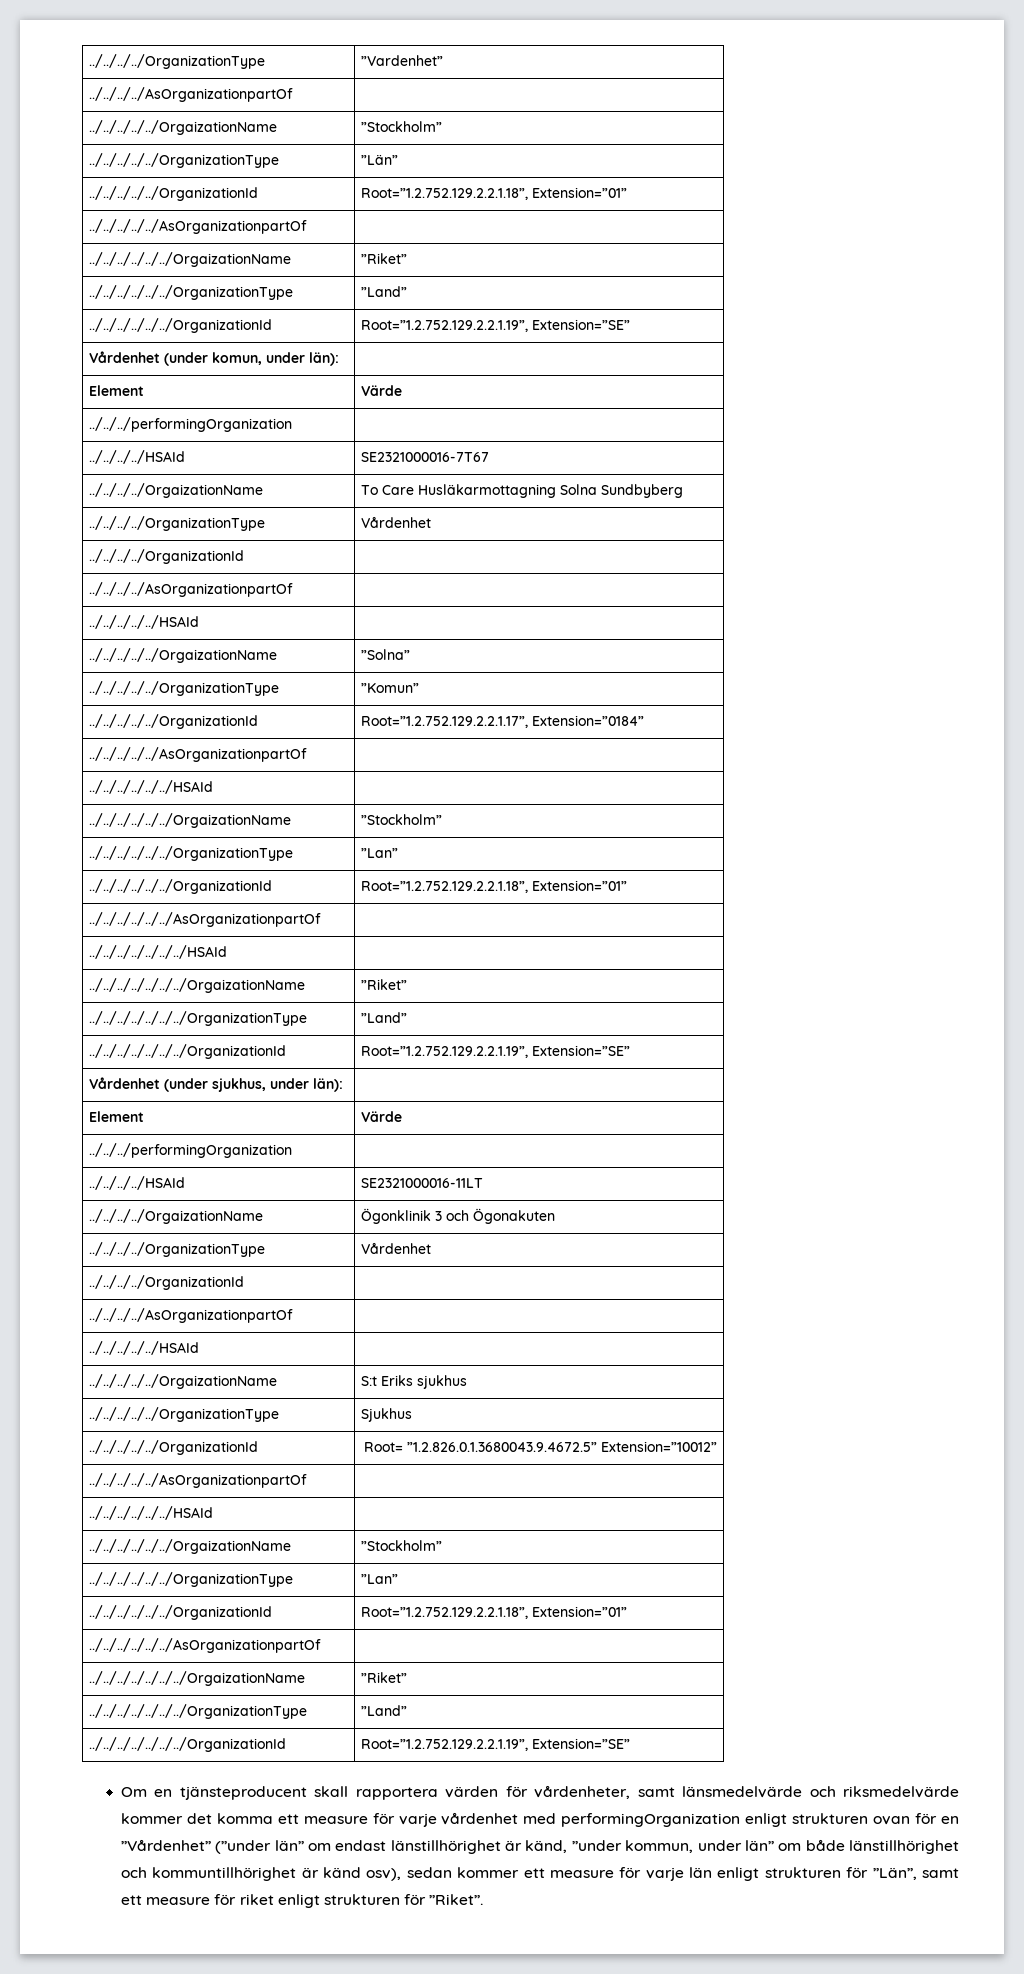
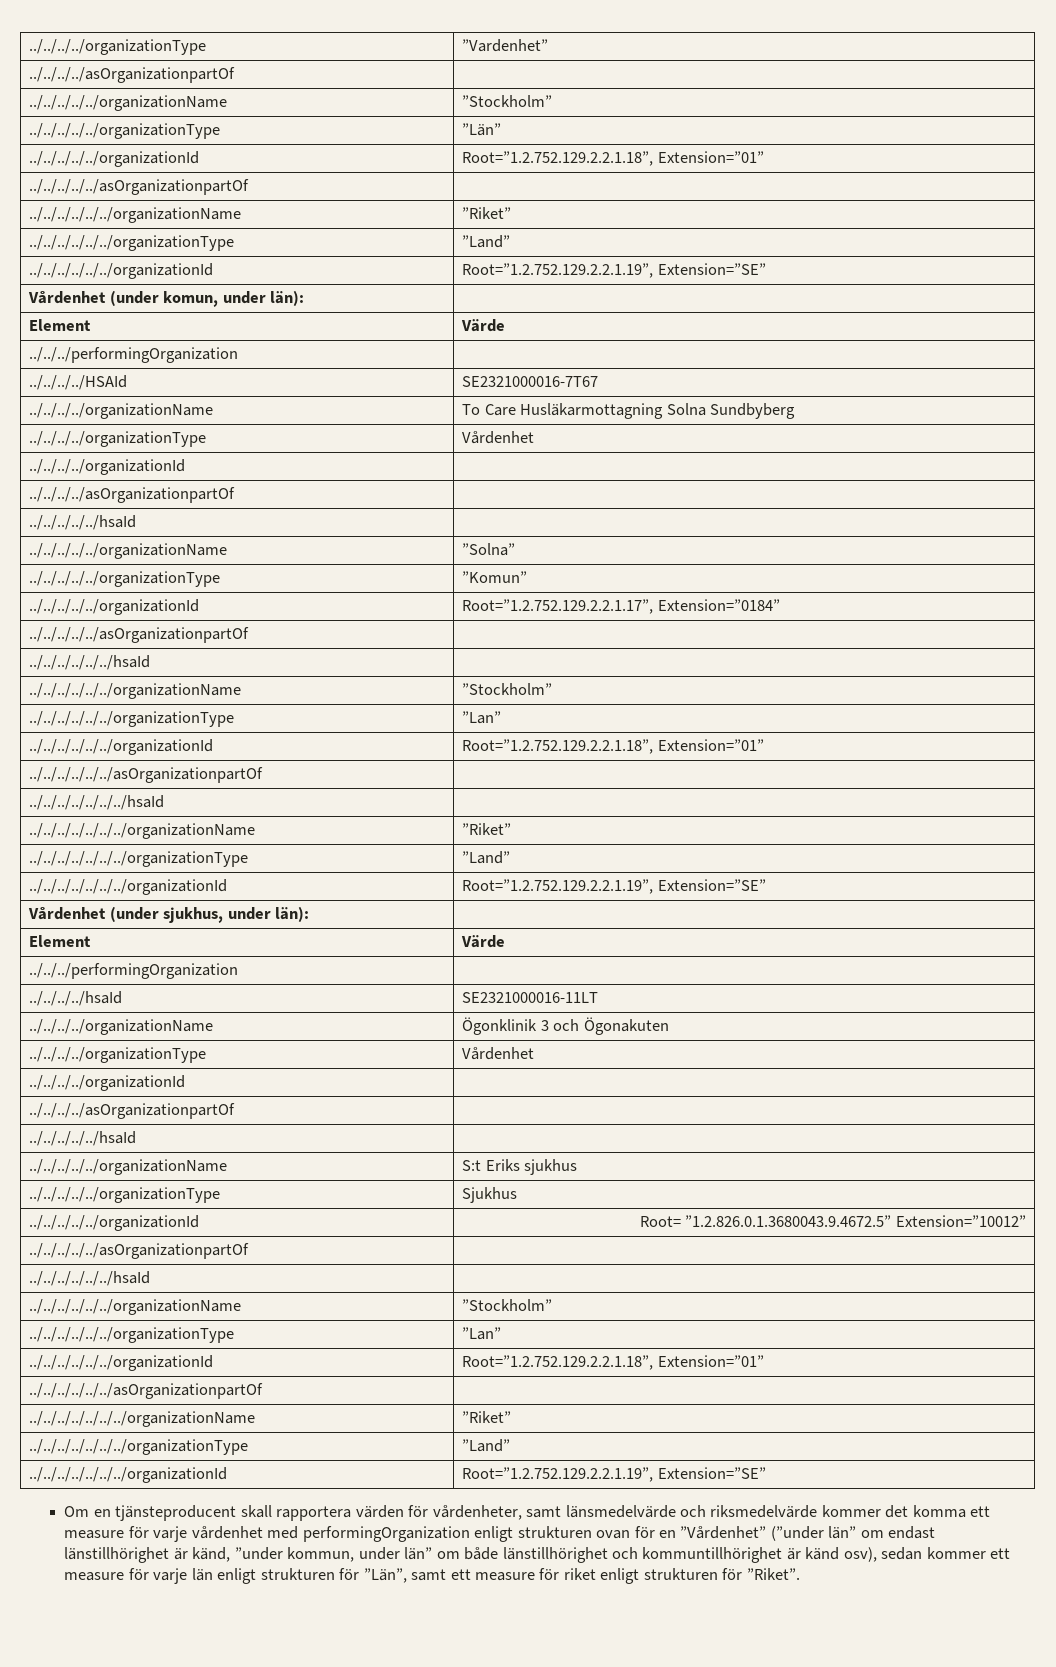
- ../../../../OrganizationType | ”Vardenhet”
- ../../../../AsOrganizationpartOf |
- ../../../../../OrgaizationName | ”Stockholm”
- ../../../../../OrganizationType | ”Län”
+ ../../../../organizationType | ”Vardenhet”
+ ../../../../asOrganizationpartOf |
+ ../../../../../organizationName | ”Stockholm”
+ ../../../../../organizationType | ”Län”
- ../../../../../OrganizationId | Root=”1.2.752.129.2.2.1.18”, Extension=”01”
- ../../../../../AsOrganizationpartOf |
- ../../../../../../OrgaizationName | ”Riket”
- ../../../../../../OrganizationType | ”Land”
- ../../../../../../OrganizationId | Root=”1.2.752.129.2.2.1.19”, Extension=”SE”
+ ../../../../../organizationId | Root=”1.2.752.129.2.2.1.18”, Extension=”01”
+ ../../../../../asOrganizationpartOf |
+ ../../../../../../organizationName | ”Riket”
+ ../../../../../../organizationType | ”Land”
+ ../../../../../../organizationId | Root=”1.2.752.129.2.2.1.19”, Extension=”SE”
- ../../../../OrgaizationName | To Care Husläkarmottagning Solna Sundbyberg
- ../../../../OrganizationType | Vårdenhet
- ../../../../OrganizationId |
- ../../../../AsOrganizationpartOf |
- ../../../../../HSAId |
- ../../../../../OrgaizationName | ”Solna”
+ ../../../../organizationName | To Care Husläkarmottagning Solna Sundbyberg
+ ../../../../organizationType | Vårdenhet
+ ../../../../organizationId |
+ ../../../../asOrganizationpartOf |
+ ../../../../../hsaId |
+ ../../../../../organizationName | ”Solna”
- ../../../../../OrganizationType | ”Komun”
+ ../../../../../organizationType | ”Komun”
- ../../../../../OrganizationId | Root=”1.2.752.129.2.2.1.17”, Extension=”0184”
- ../../../../../AsOrganizationpartOf |
- ../../../../../../HSAId |
- ../../../../../../OrgaizationName | ”Stockholm”
- ../../../../../../OrganizationType | ”Lan”
- ../../../../../../OrganizationId | Root=”1.2.752.129.2.2.1.18”, Extension=”01”
- ../../../../../../AsOrganizationpartOf |
- ../../../../../../../HSAId |
- ../../../../../../../OrgaizationName | ”Riket”
- ../../../../../../../OrganizationType | ”Land”
- ../../../../../../../OrganizationId | Root=”1.2.752.129.2.2.1.19”, Extension=”SE”
+ ../../../../../organizationId | Root=”1.2.752.129.2.2.1.17”, Extension=”0184”
+ ../../../../../asOrganizationpartOf |
+ ../../../../../../hsaId |
+ ../../../../../../organizationName | ”Stockholm”
+ ../../../../../../organizationType | ”Lan”
+ ../../../../../../organizationId | Root=”1.2.752.129.2.2.1.18”, Extension=”01”
+ ../../../../../../asOrganizationpartOf |
+ ../../../../../../../hsaId |
+ ../../../../../../../organizationName | ”Riket”
+ ../../../../../../../organizationType | ”Land”
+ ../../../../../../../organizationId | Root=”1.2.752.129.2.2.1.19”, Extension=”SE”
- ../../../../HSAId | SE2321000016-11LT
+ ../../../../hsaId | SE2321000016-11LT
- ../../../../OrgaizationName | Ögonklinik 3 och Ögonakuten
- ../../../../OrganizationType | Vårdenhet
- ../../../../OrganizationId |
- ../../../../AsOrganizationpartOf |
- ../../../../../HSAId |
- ../../../../../OrgaizationName | S:t Eriks sjukhus
+ ../../../../organizationName | Ögonklinik 3 och Ögonakuten
+ ../../../../organizationType | Vårdenhet
+ ../../../../organizationId |
+ ../../../../asOrganizationpartOf |
+ ../../../../../hsaId |
+ ../../../../../organizationName | S:t Eriks sjukhus
- ../../../../../OrganizationType | Sjukhus
+ ../../../../../organizationType | Sjukhus
- ../../../../../OrganizationId | Root= ”1.2.826.0.1.3680043.9.4672.5” Extension=”10012”
- ../../../../../AsOrganizationpartOf |
- ../../../../../../HSAId |
- ../../../../../../OrgaizationName | ”Stockholm”
- ../../../../../../OrganizationType | ”Lan”
- ../../../../../../OrganizationId | Root=”1.2.752.129.2.2.1.18”, Extension=”01”
- ../../../../../../AsOrganizationpartOf |
- ../../../../../../../OrgaizationName | ”Riket”
- ../../../../../../../OrganizationType | ”Land”
- ../../../../../../../OrganizationId | Root=”1.2.752.129.2.2.1.19”, Extension=”SE”
+ ../../../../../organizationId | Root= ”1.2.826.0.1.3680043.9.4672.5” Extension=”10012”
+ ../../../../../asOrganizationpartOf |
+ ../../../../../../hsaId |
+ ../../../../../../organizationName | ”Stockholm”
+ ../../../../../../organizationType | ”Lan”
+ ../../../../../../organizationId | Root=”1.2.752.129.2.2.1.18”, Extension=”01”
+ ../../../../../../asOrganizationpartOf |
+ ../../../../../../../organizationName | ”Riket”
+ ../../../../../../../organizationType | ”Land”
+ ../../../../../../../organizationId | Root=”1.2.752.129.2.2.1.19”, Extension=”SE”

